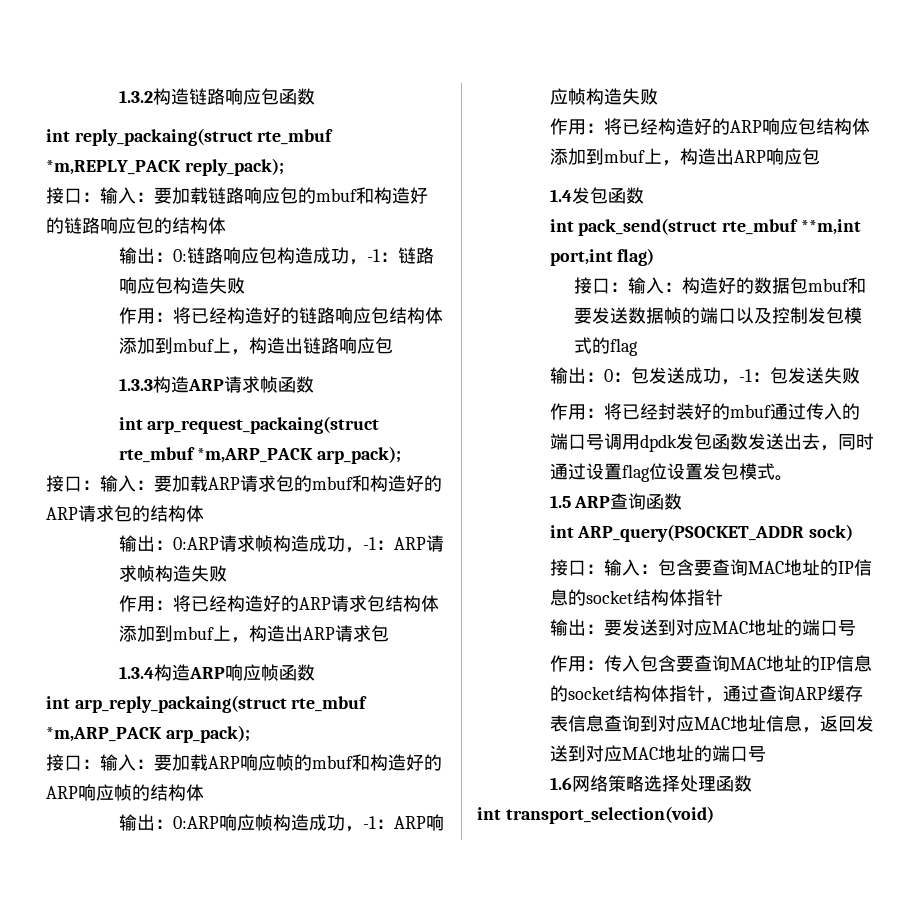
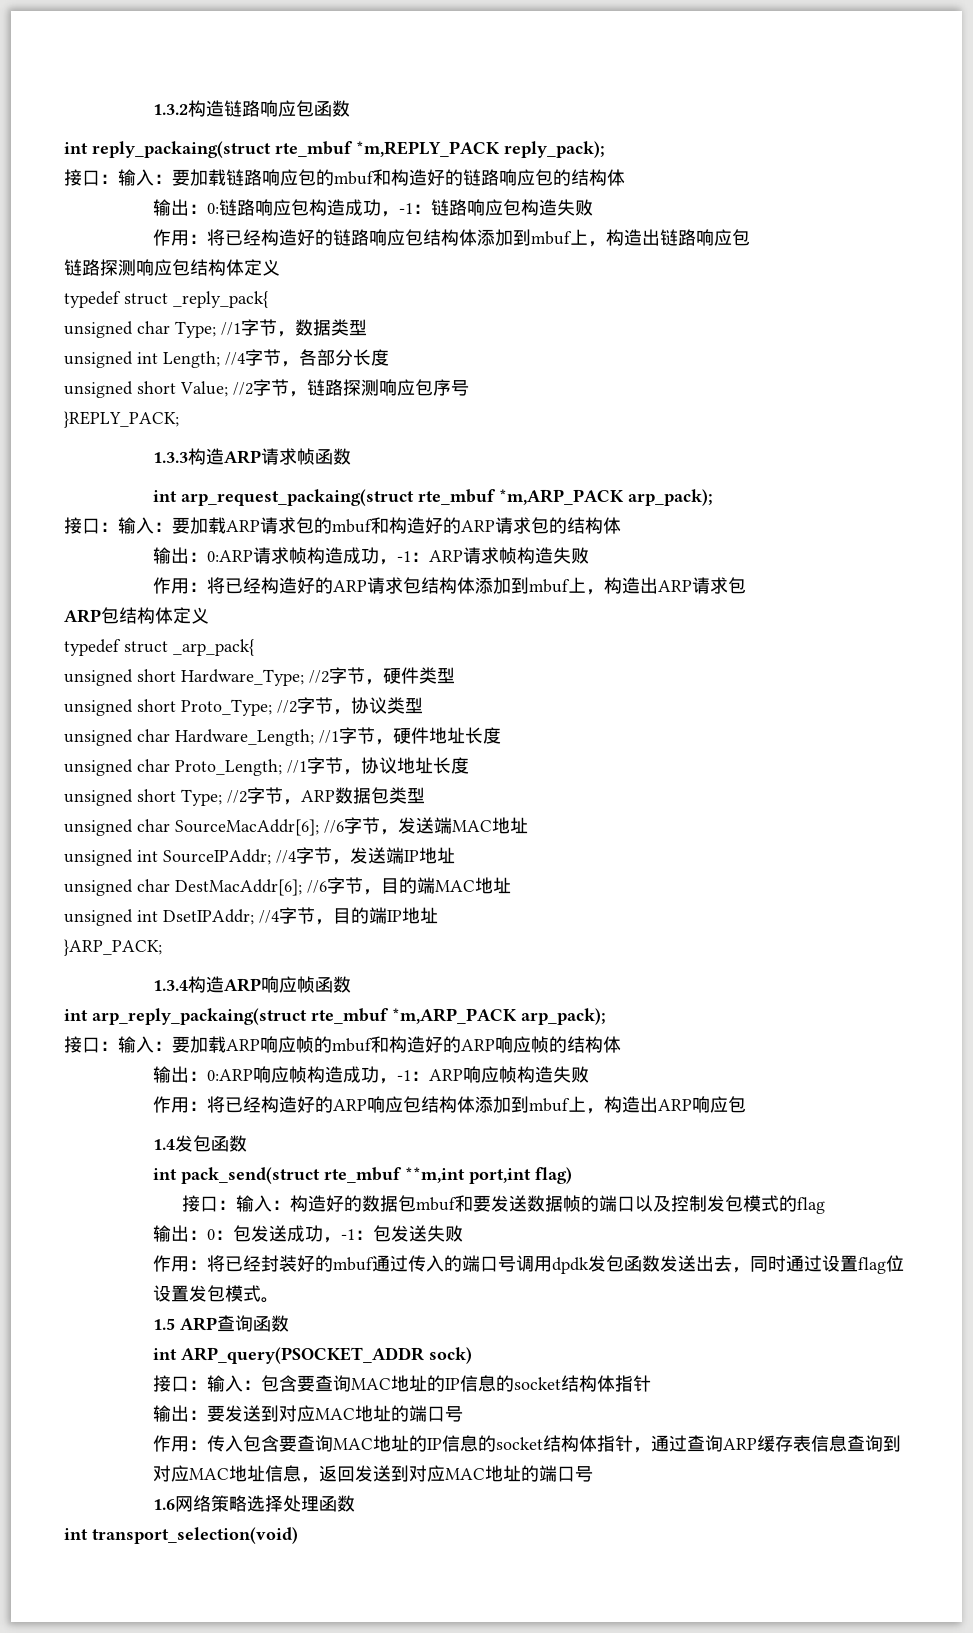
+ 链路探测响应包结构体定义
+ typedef struct _reply_pack{
+ unsigned char Type; //1字节，数据类型
+ unsigned int Length; //4字节，各部分长度
+ unsigned short Value; //2字节，链路探测响应包序号
+ }REPLY_PACK;
+ ARP包结构体定义
+ typedef struct _arp_pack{
+ unsigned short Hardware_Type; //2字节，硬件类型
+ unsigned short Proto_Type; //2字节，协议类型
+ unsigned char Hardware_Length; //1字节，硬件地址长度
+ unsigned char Proto_Length; //1字节，协议地址长度
+ unsigned short Type; //2字节，ARP数据包类型
+ unsigned char SourceMacAddr[6]; //6字节，发送端MAC地址
+ unsigned int SourceIPAddr; //4字节，发送端IP地址
+ unsigned char DestMacAddr[6]; //6字节，目的端MAC地址
+ unsigned int DsetIPAddr; //4字节，目的端IP地址
+ }ARP_PACK;

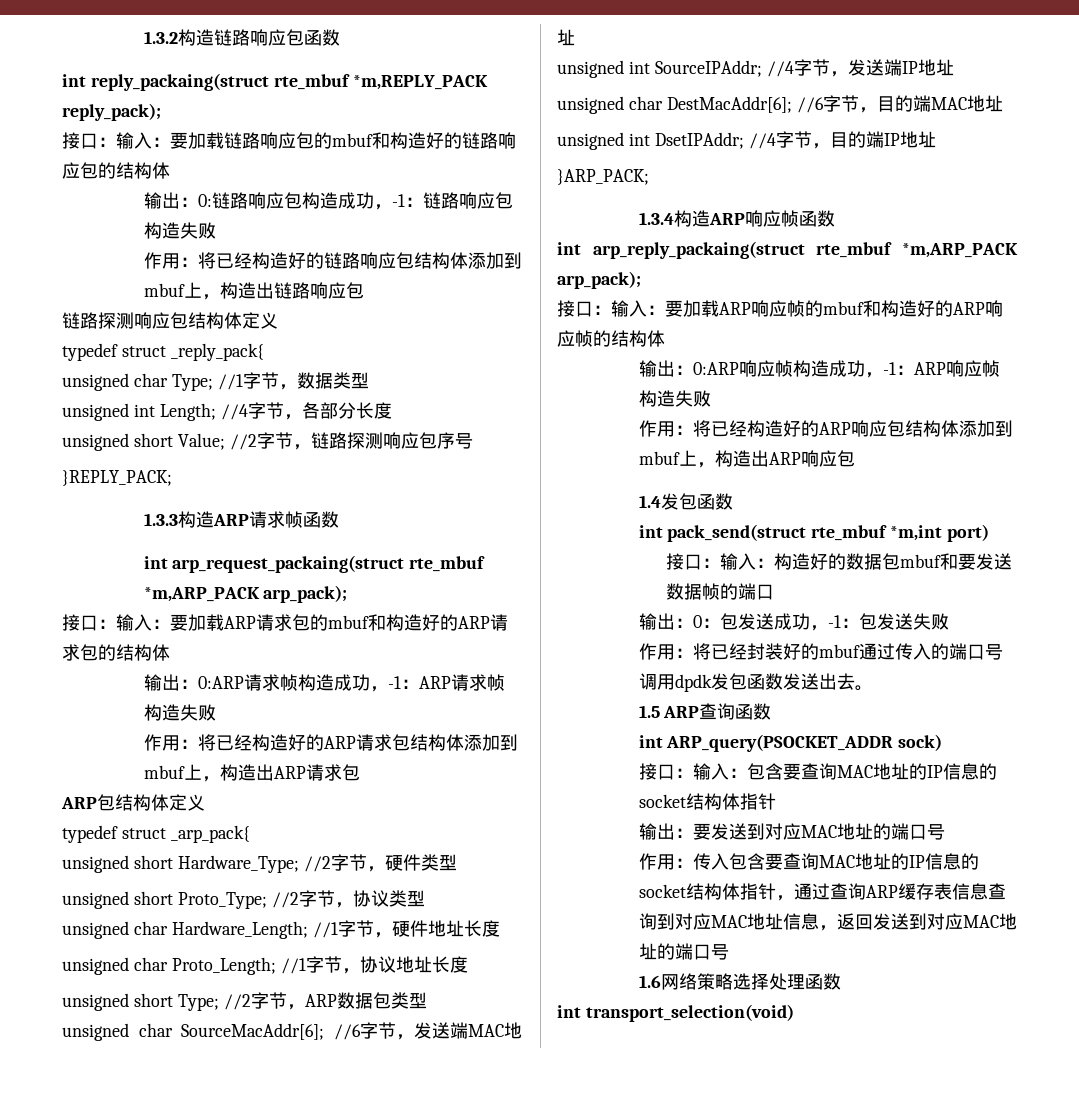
- int pack_send(struct rte_mbuf **m,int port,int flag)
+ int pack_send(struct rte_mbuf *m,int port)
- 接口：输入：构造好的数据包mbuf和要发送数据帧的端口以及控制发包模式的flag
+ 接口：输入：构造好的数据包mbuf和要发送数据帧的端口
- 作用：将已经封装好的mbuf通过传入的端口号调用dpdk发包函数发送出去，同时通过设置flag位设置发包模式。
+ 作用：将已经封装好的mbuf通过传入的端口号调用dpdk发包函数发送出去。

